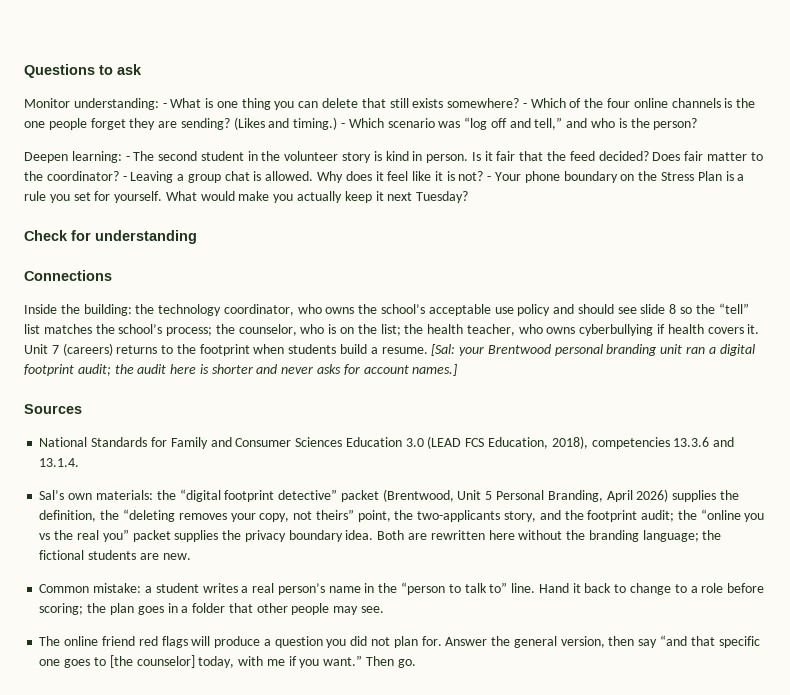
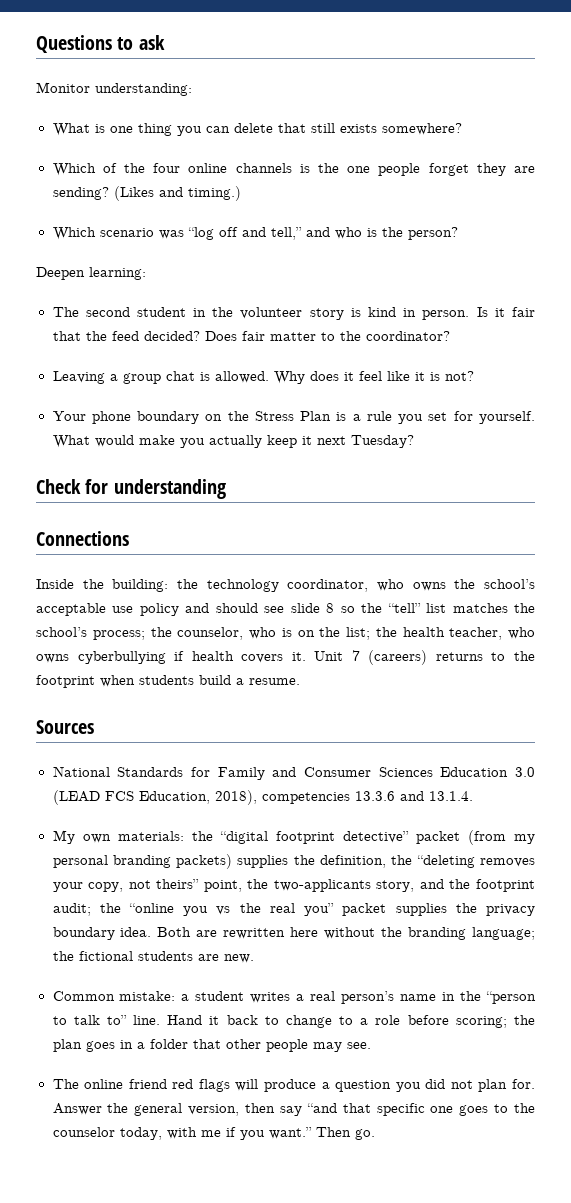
- Monitor understanding: - What is one thing you can delete that still exists somewhere? - Which of the four online channels is the one people forget they are sending?
+ Monitor understanding:
+ What is one thing you can delete that still exists somewhere?
+ Which of the four online channels is the one people forget they are sending?
- (Likes and timing.) - Which scenario was “log off and tell,” and who is the person?
+ (Likes and timing.)
+ Which scenario was “log off and tell,” and who is the person?
- Deepen learning: - The second student in the volunteer story is kind in person.
+ Deepen learning:
+ The second student in the volunteer story is kind in person.
- Does fair matter to the coordinator? - Leaving a group chat is allowed.
+ Does fair matter to the coordinator?
+ Leaving a group chat is allowed.
- Why does it feel like it is not? - Your phone boundary on the Stress Plan is a rule you set for yourself.
+ Why does it feel like it is not?
+ Your phone boundary on the Stress Plan is a rule you set for yourself.
- [Sal: your Brentwood personal branding unit ran a digital footprint audit; the audit here is shorter and never asks for account names.]
- Sal’s own materials: the “digital footprint detective” packet (Brentwood, Unit 5 Personal Branding, April 2026) supplies the definition, the “deleting removes your copy, not theirs” point, the two-applicants story, and the footprint audit; the “online you vs the real you” packet supplies the privacy boundary idea.
+ My own materials: the “digital footprint detective” packet (from my personal branding packets) supplies the definition, the “deleting removes your copy, not theirs” point, the two-applicants story, and the footprint audit; the “online you vs the real you” packet supplies the privacy boundary idea.
- Answer the general version, then say “and that specific one goes to [the counselor] today, with me if you want.”
+ Answer the general version, then say “and that specific one goes to the counselor today, with me if you want.”

